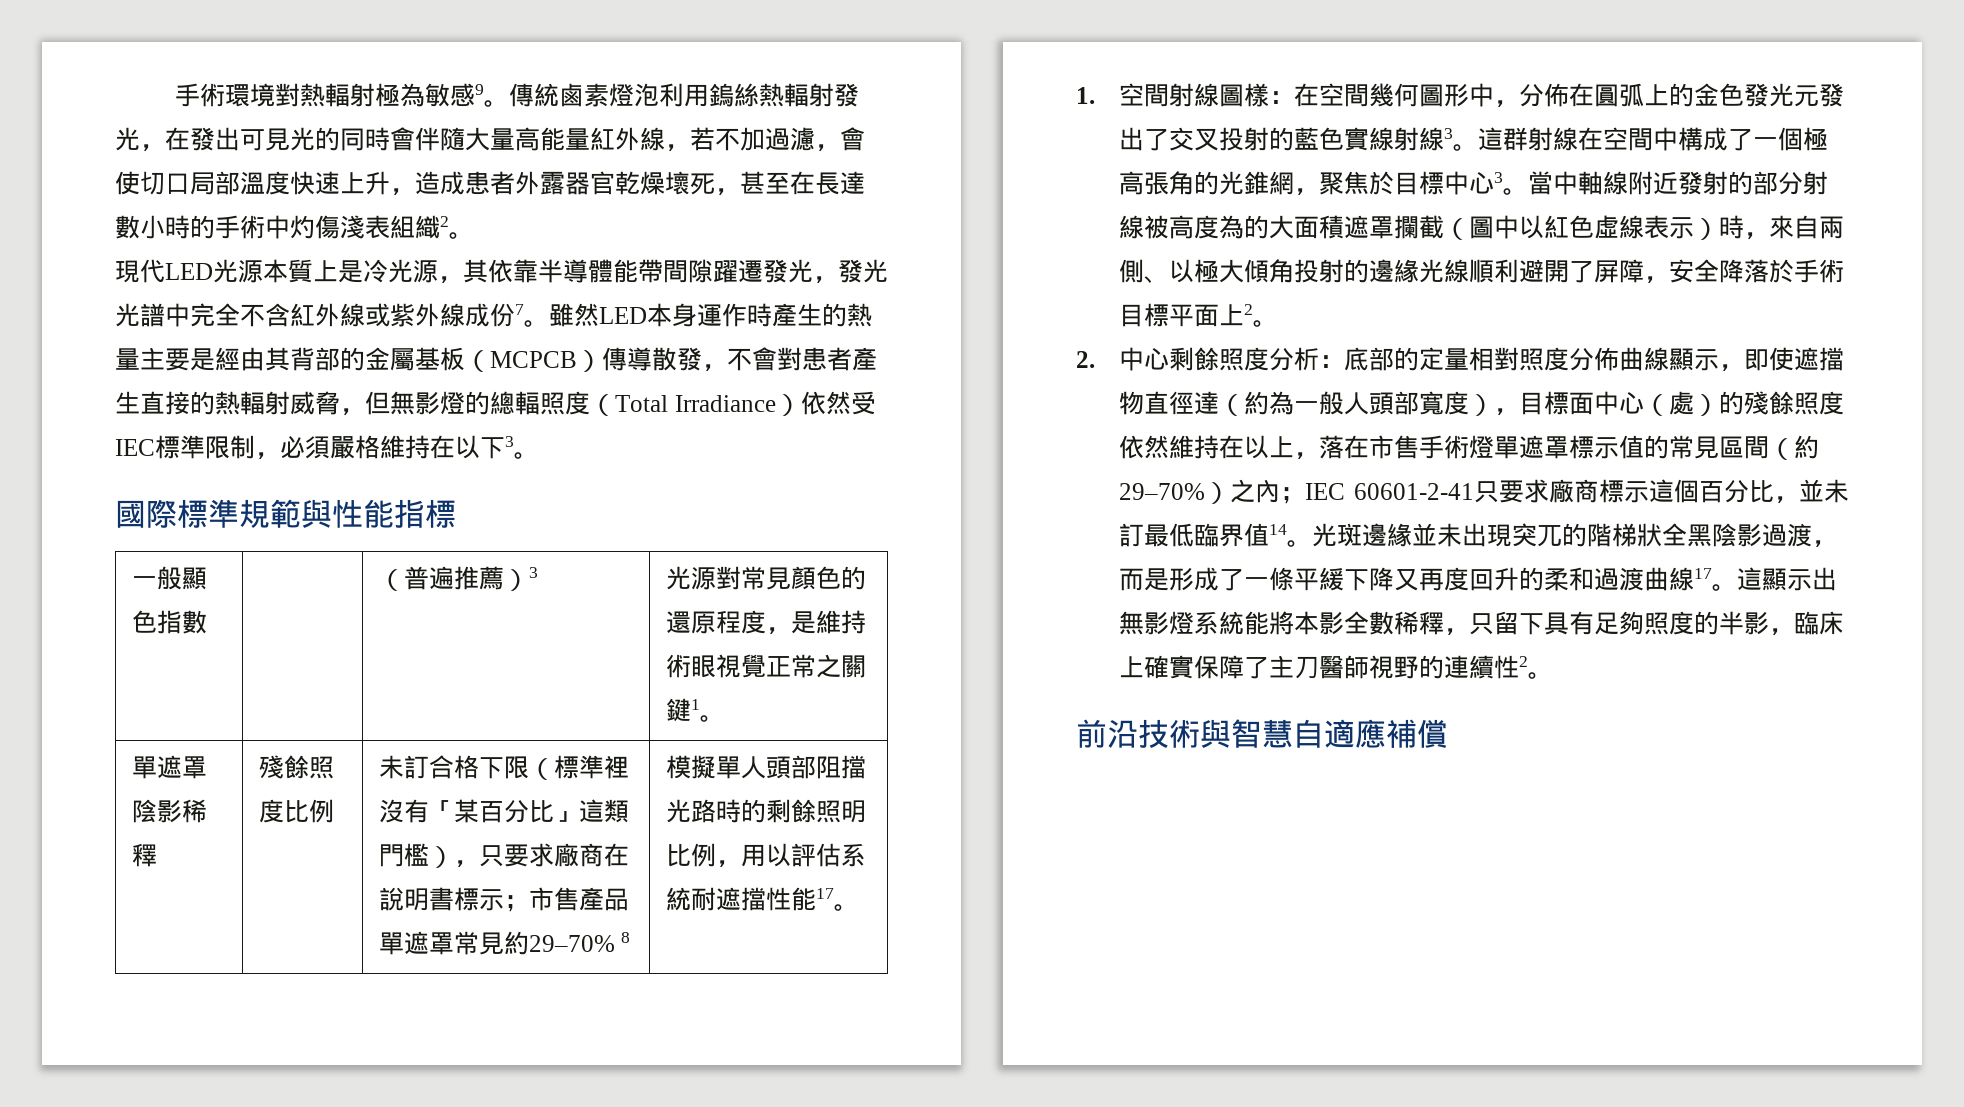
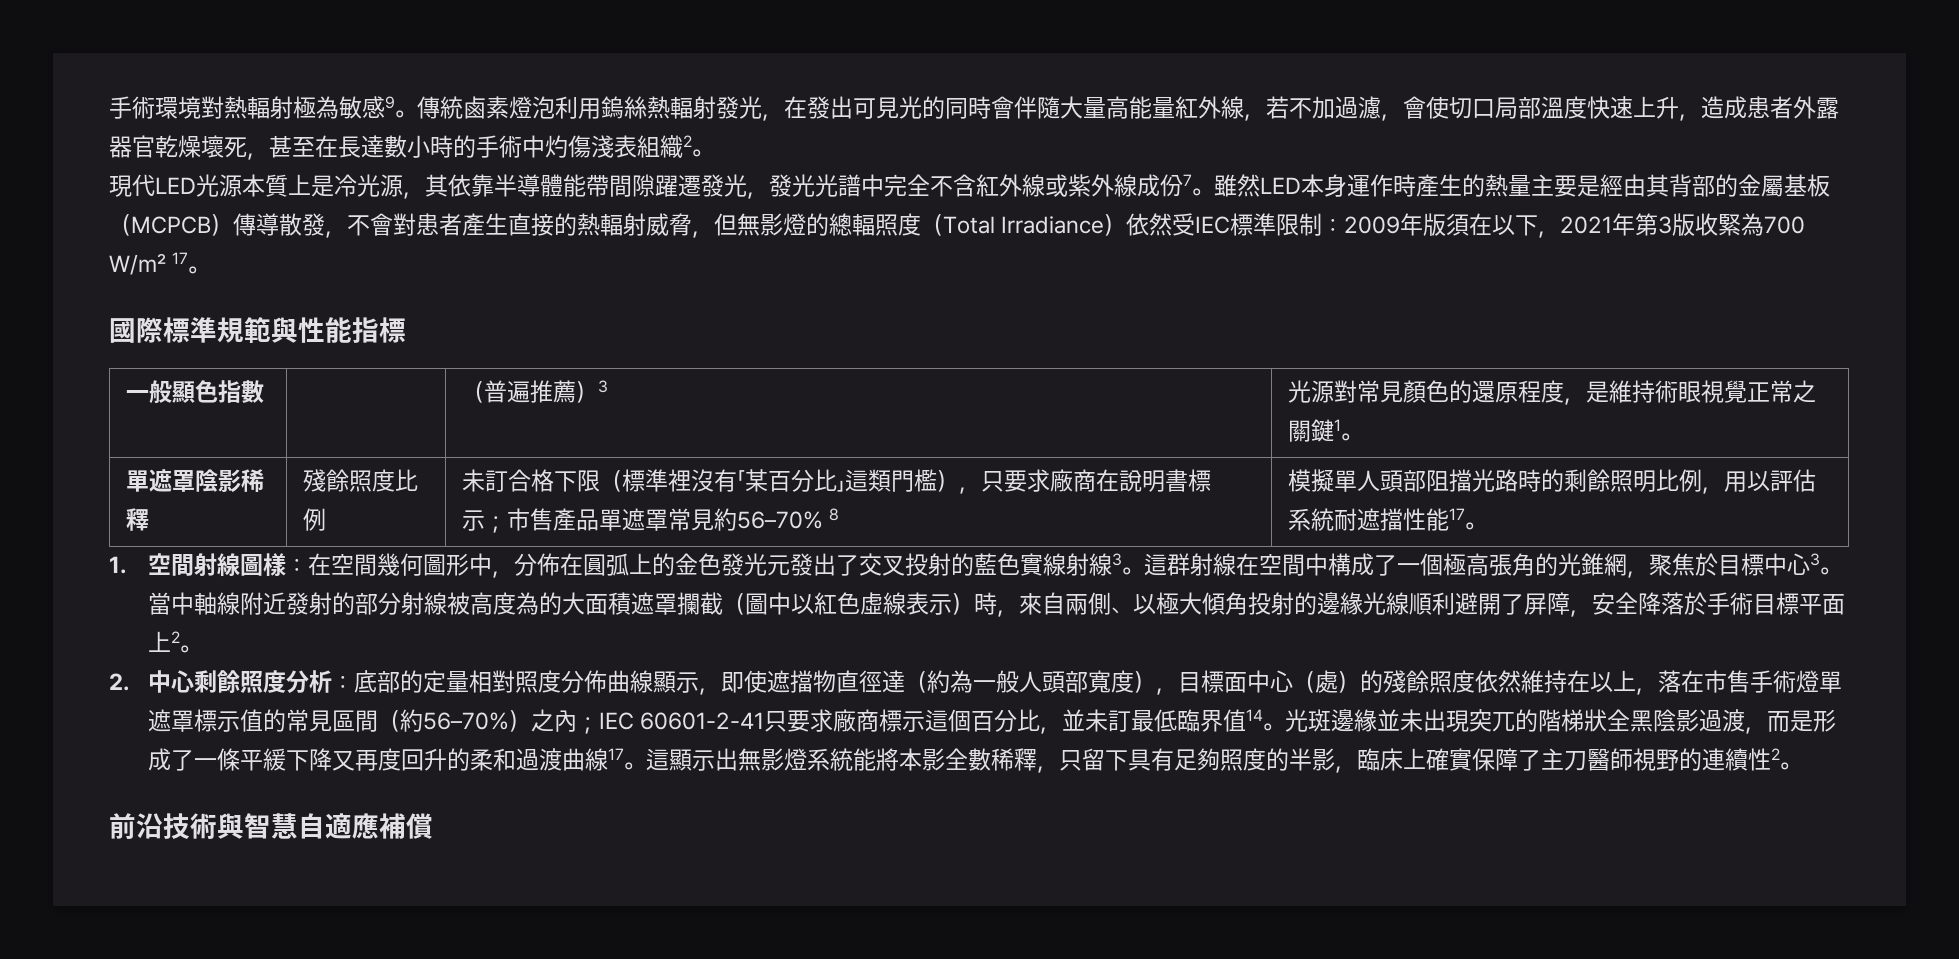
- 雖然LED本身運作時產生的熱量主要是經由其背部的金屬基板（MCPCB）傳導散發，不會對患者產生直接的熱輻射威脅，但無影燈的總輻照度（Total Irradiance）依然受IEC標準限制，必須嚴格維持在以下3。
+ 雖然LED本身運作時產生的熱量主要是經由其背部的金屬基板（MCPCB）傳導散發，不會對患者產生直接的熱輻射威脅，但無影燈的總輻照度（Total Irradiance）依然受IEC標準限制：2009年版須在以下，2021年第3版收緊為700 W/m² 17。
- 未訂合格下限（標準裡沒有「某百分比」這類門檻），只要求廠商在說明書標示；市售產品單遮罩常見約29–70% 8
+ 未訂合格下限（標準裡沒有「某百分比」這類門檻），只要求廠商在說明書標示；市售產品單遮罩常見約56–70% 8
- 2.中心剩餘照度分析：底部的定量相對照度分佈曲線顯示，即使遮擋物直徑達（約為一般人頭部寬度），目標面中心（處）的殘餘照度依然維持在以上，落在市售手術燈單遮罩標示值的常見區間（約29–70%）之內；IEC 60601-2-41只要求廠商標示這個百分比，並未訂最低臨界值14。
+ 2.中心剩餘照度分析：底部的定量相對照度分佈曲線顯示，即使遮擋物直徑達（約為一般人頭部寬度），目標面中心（處）的殘餘照度依然維持在以上，落在市售手術燈單遮罩標示值的常見區間（約56–70%）之內；IEC 60601-2-41只要求廠商標示這個百分比，並未訂最低臨界值14。

